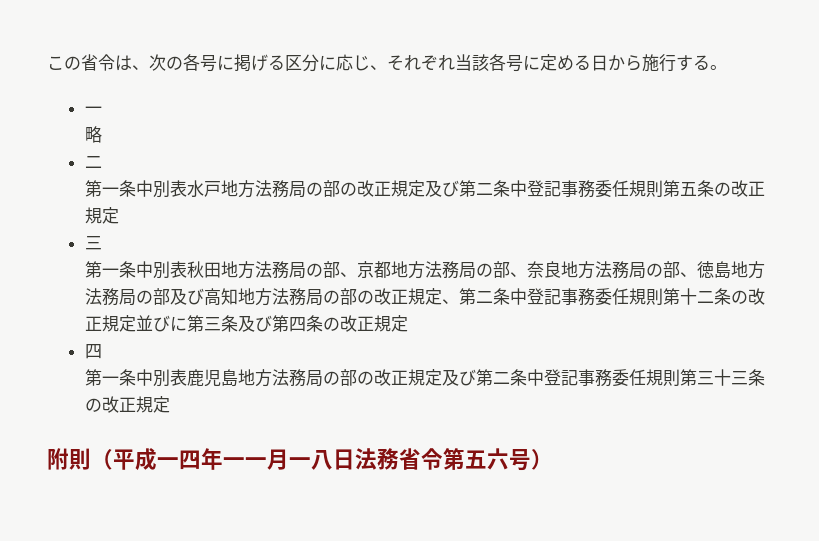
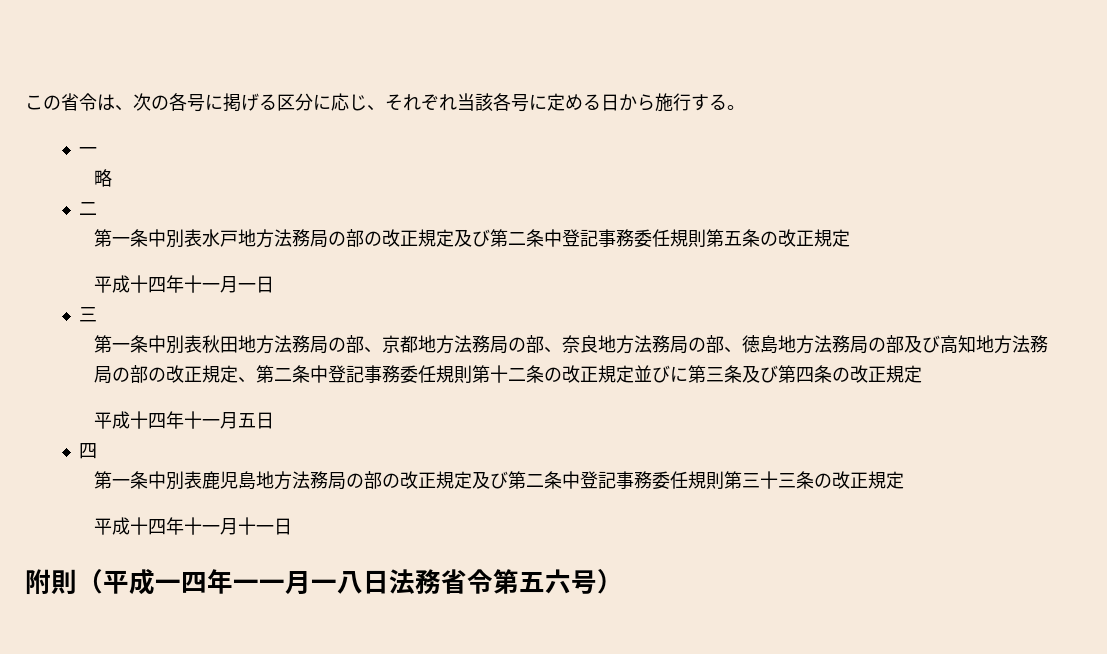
+ 平成十四年十一月一日
+ 平成十四年十一月五日
+ 平成十四年十一月十一日

